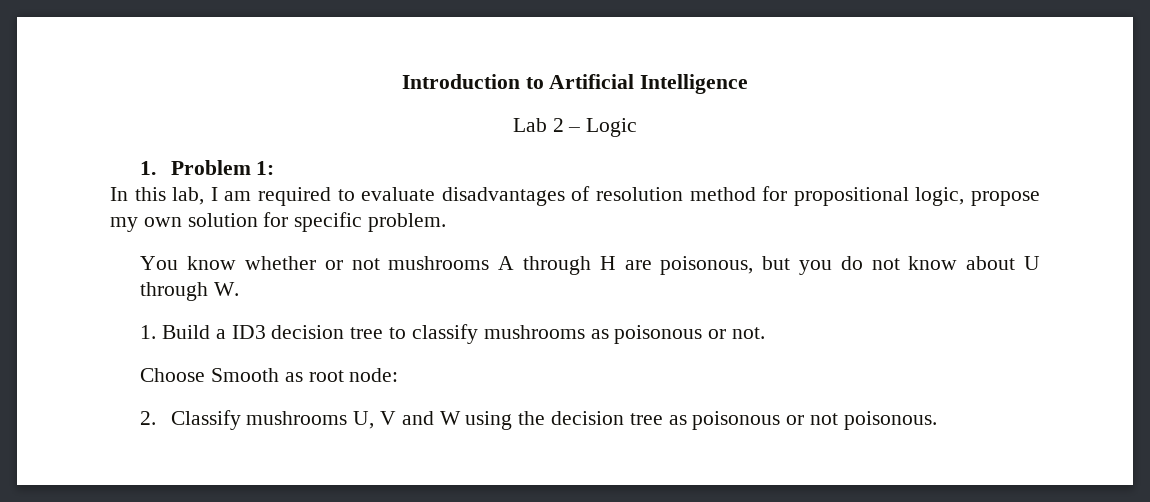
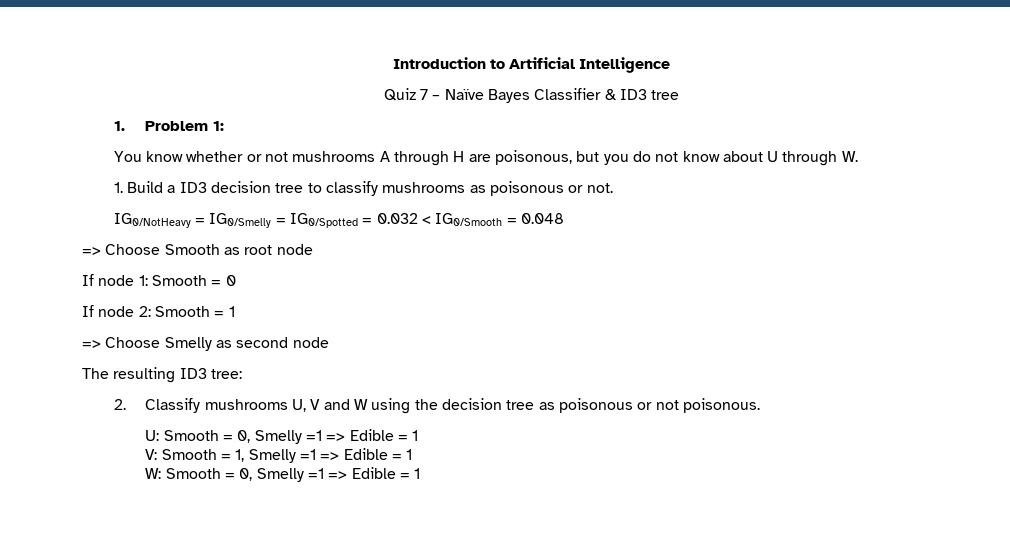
- Lab 2 – Logic
+ Quiz 7 – Naïve Bayes Classifier & ID3 tree
  1. Problem 1:
- In this lab, I am required to evaluate disadvantages of resolution method for propositional logic, propose my own solution for specific problem.
- Choose Smooth as root node:
+ IG0/NotHeavy = IG0/Smelly = IG0/Spotted = 0.032 < IG0/Smooth = 0.048
+ => Choose Smooth as root node
+ If node 1: Smooth = 0
+ If node 2: Smooth = 1
+ => Choose Smelly as second node
+ The resulting ID3 tree:
+ U: Smooth = 0, Smelly =1 => Edible = 1
+ V: Smooth = 1, Smelly =1 => Edible = 1
+ W: Smooth = 0, Smelly =1 => Edible = 1

